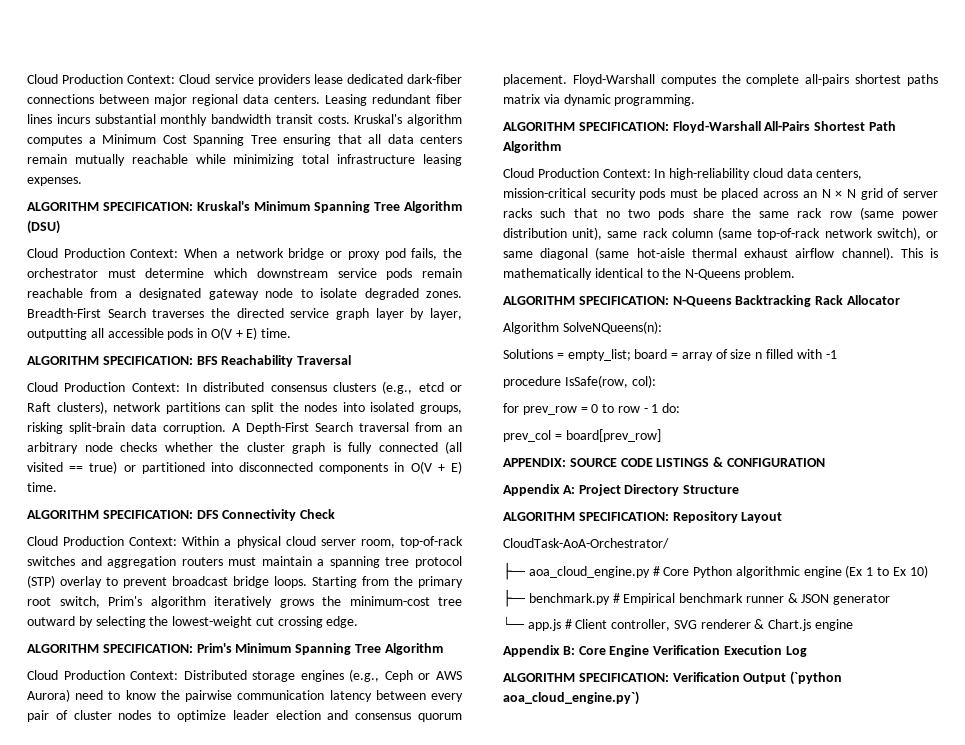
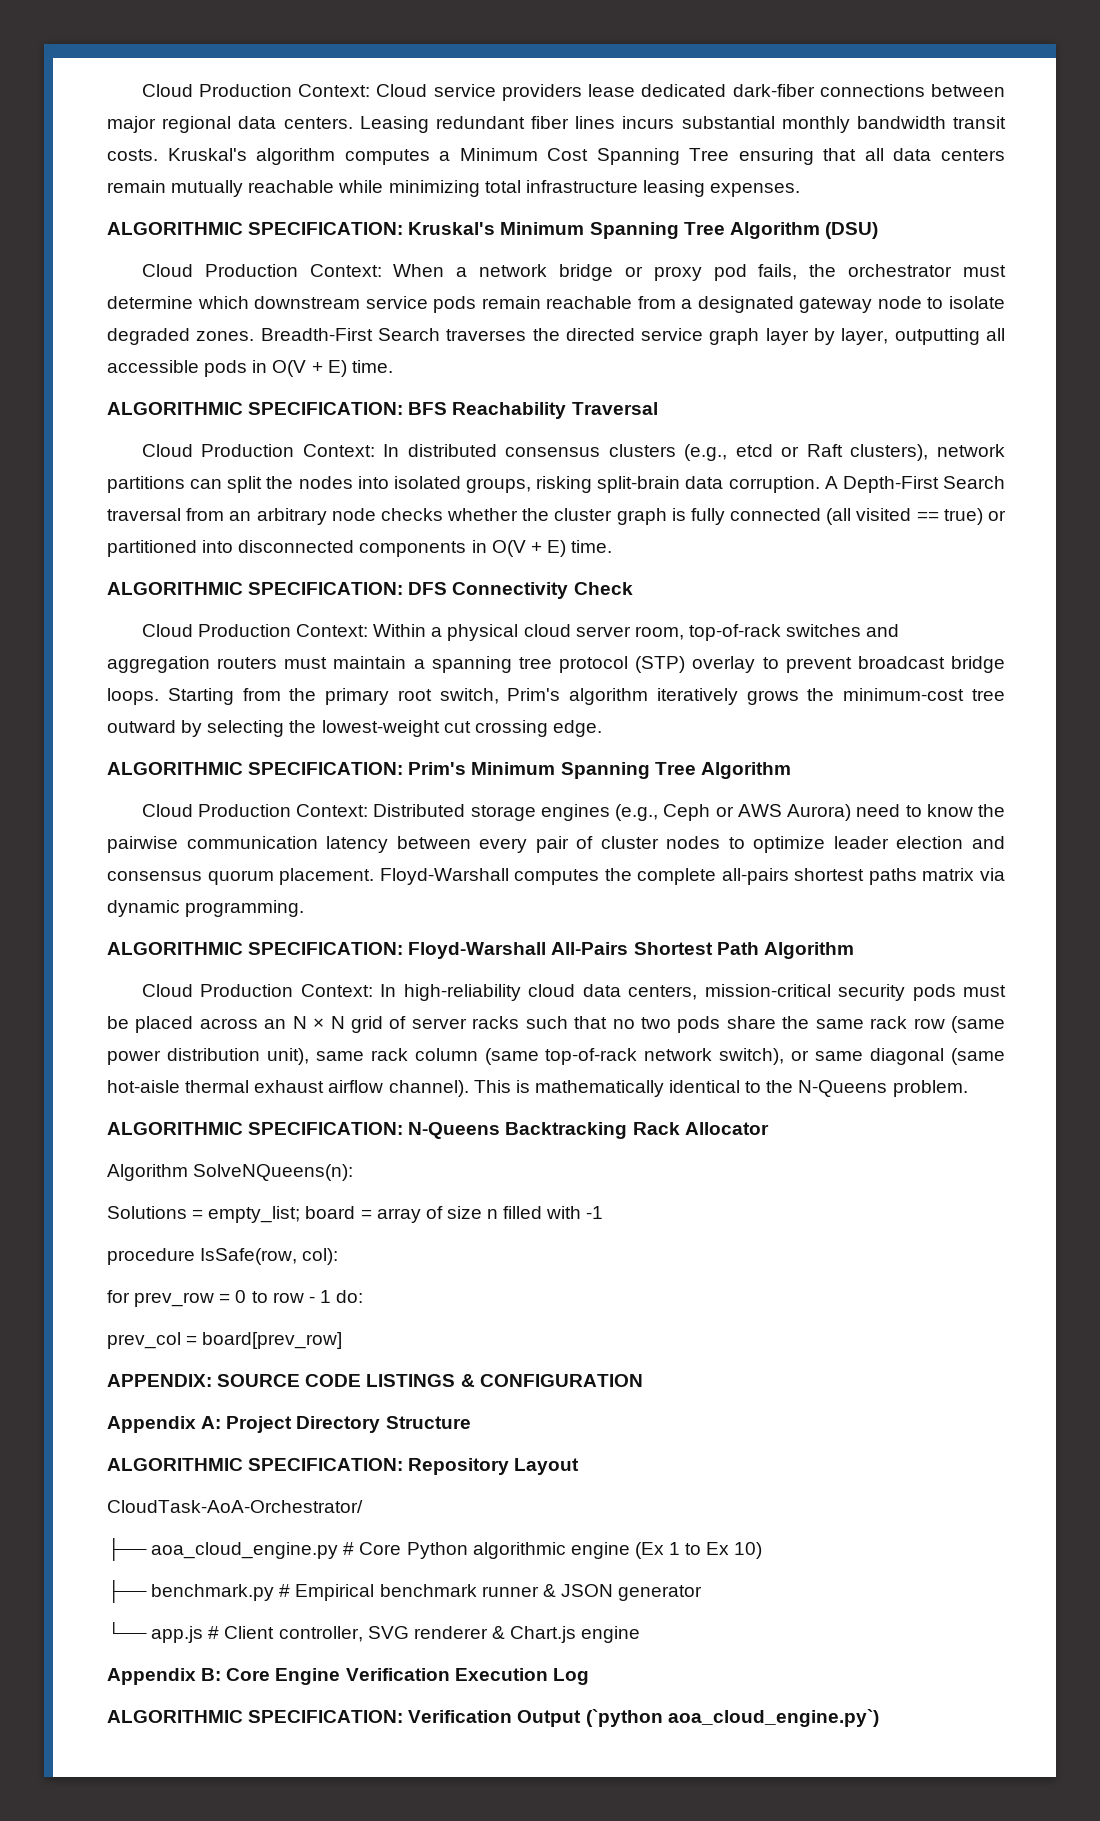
- ALGORITHM SPECIFICATION: Kruskal's Minimum Spanning Tree Algorithm (DSU)
+ ALGORITHMIC SPECIFICATION: Kruskal's Minimum Spanning Tree Algorithm (DSU)
- ALGORITHM SPECIFICATION: BFS Reachability Traversal
+ ALGORITHMIC SPECIFICATION: BFS Reachability Traversal
- ALGORITHM SPECIFICATION: DFS Connectivity Check
+ ALGORITHMIC SPECIFICATION: DFS Connectivity Check
- ALGORITHM SPECIFICATION: Prim's Minimum Spanning Tree Algorithm
+ ALGORITHMIC SPECIFICATION: Prim's Minimum Spanning Tree Algorithm
- ALGORITHM SPECIFICATION: Floyd-Warshall All-Pairs Shortest Path Algorithm
+ ALGORITHMIC SPECIFICATION: Floyd-Warshall All-Pairs Shortest Path Algorithm
- ALGORITHM SPECIFICATION: N-Queens Backtracking Rack Allocator
+ ALGORITHMIC SPECIFICATION: N-Queens Backtracking Rack Allocator
- ALGORITHM SPECIFICATION: Repository Layout
+ ALGORITHMIC SPECIFICATION: Repository Layout
- ALGORITHM SPECIFICATION: Verification Output (`python aoa_cloud_engine.py`)
+ ALGORITHMIC SPECIFICATION: Verification Output (`python aoa_cloud_engine.py`)

